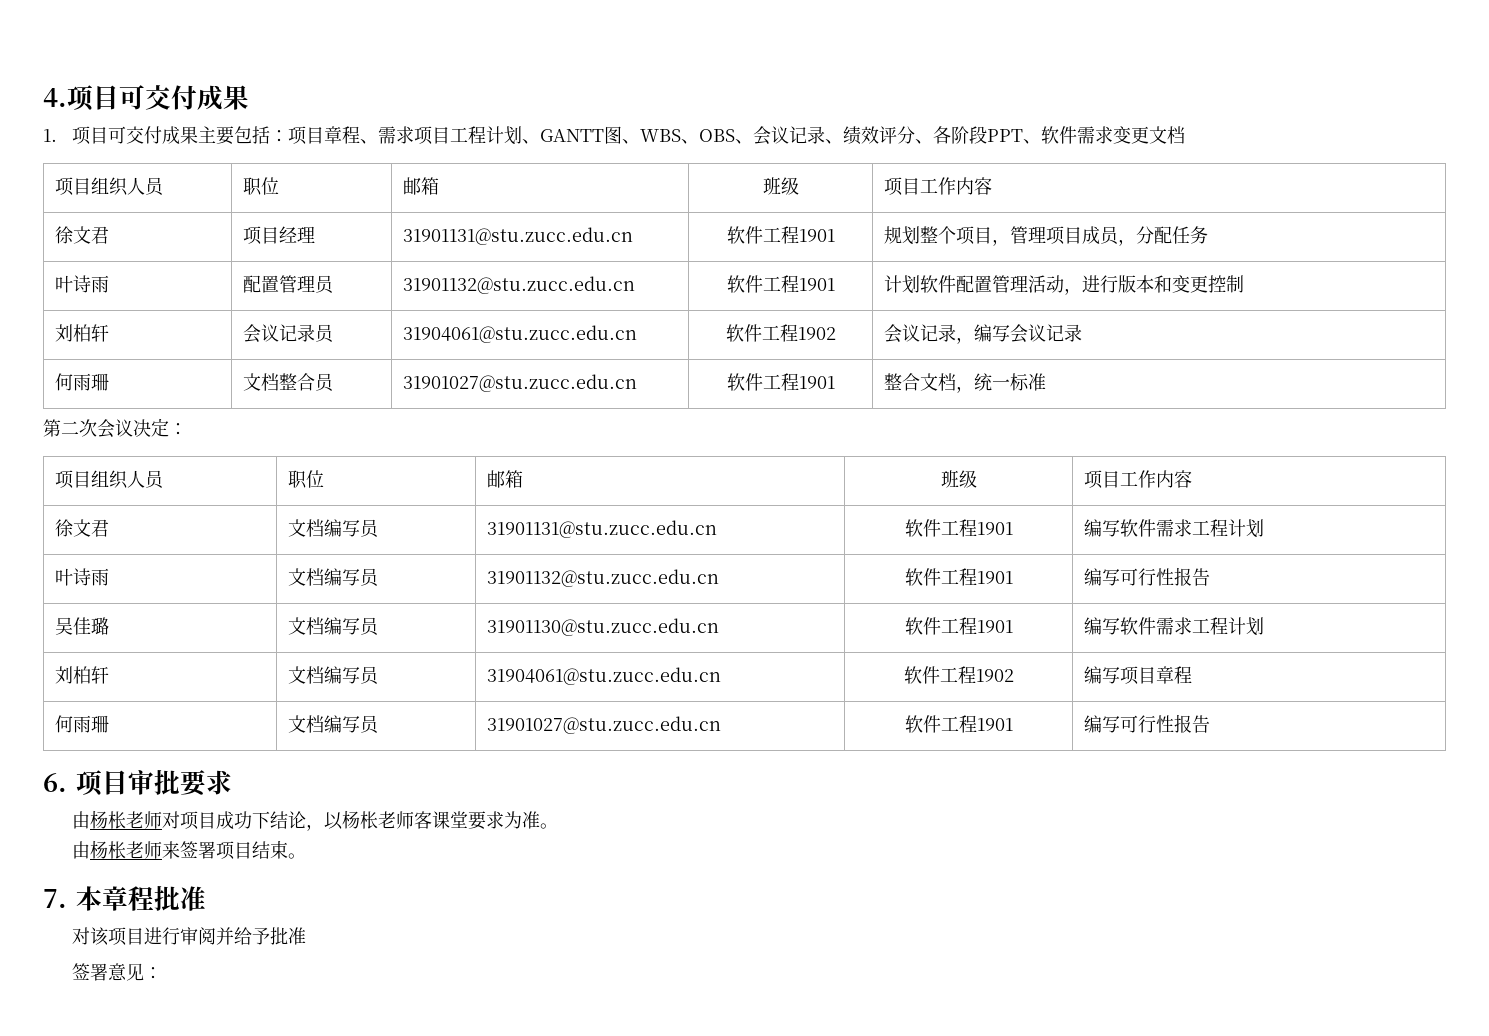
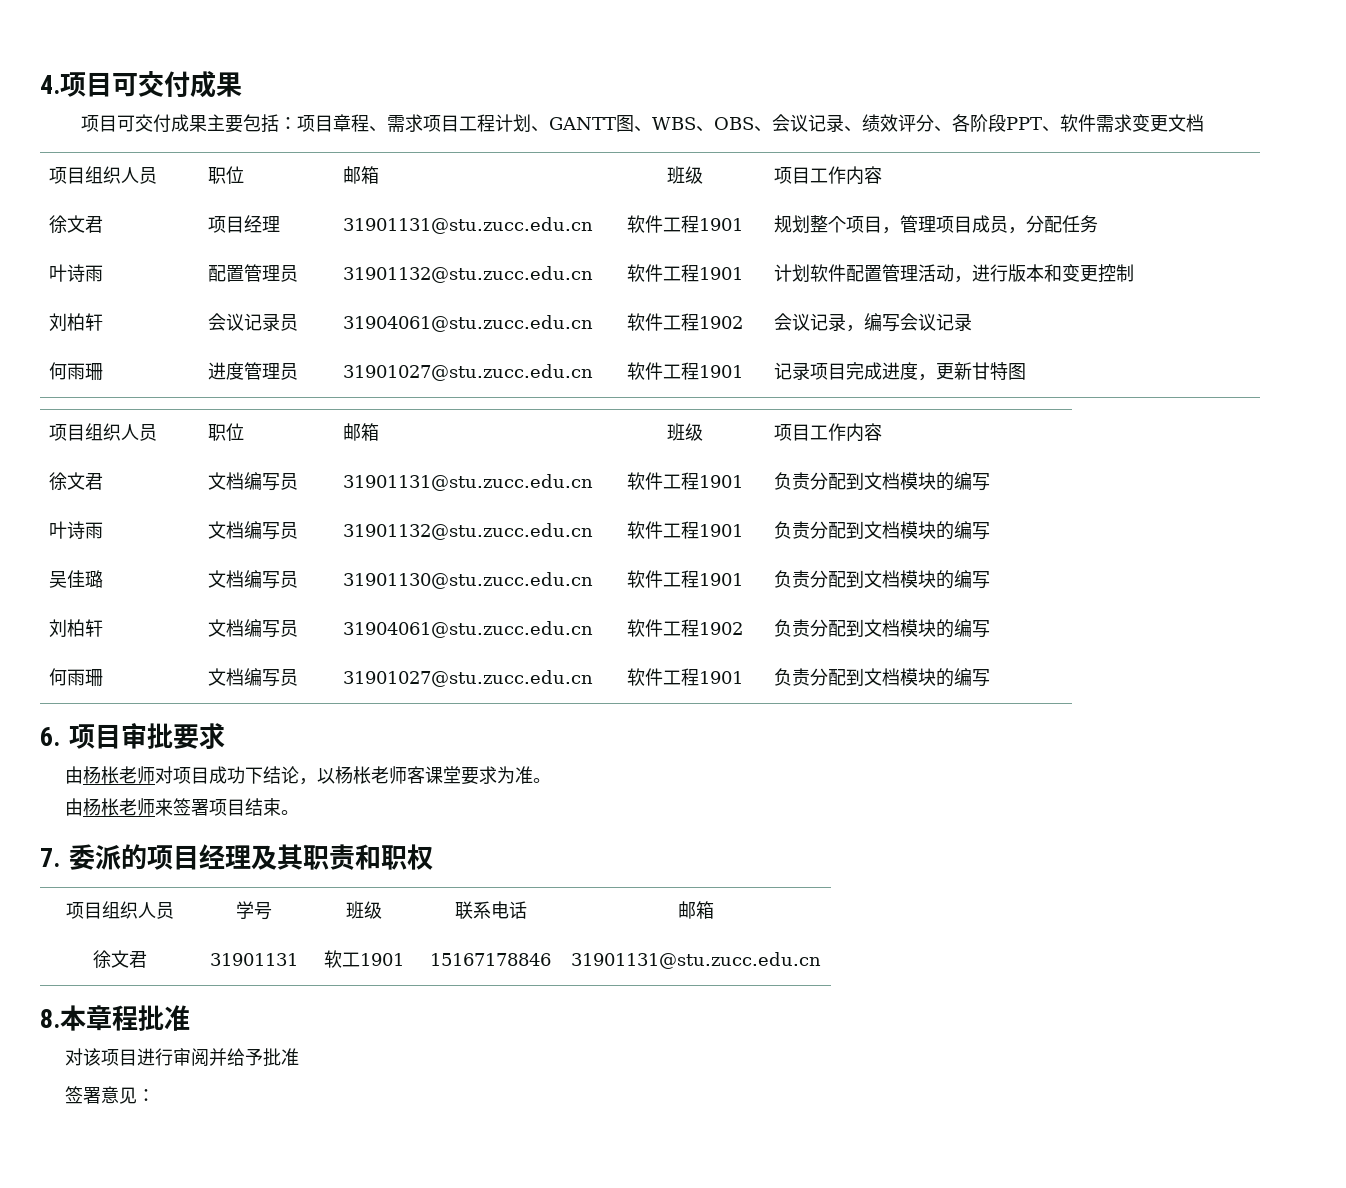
- 1.项目可交付成果主要包括：项目章程、需求项目工程计划、GANTT图、WBS、OBS、会议记录、绩效评分、各阶段PPT、软件需求变更文档
+ 项目可交付成果主要包括：项目章程、需求项目工程计划、GANTT图、WBS、OBS、会议记录、绩效评分、各阶段PPT、软件需求变更文档
- 何雨珊 | 文档整合员 | 31901027@stu.zucc.edu.cn | 软件工程1901 | 整合文档，统一标准
- 第二次会议决定：
+ 何雨珊 | 进度管理员 | 31901027@stu.zucc.edu.cn | 软件工程1901 | 记录项目完成进度，更新甘特图
- 徐文君 | 文档编写员 | 31901131@stu.zucc.edu.cn | 软件工程1901 | 编写软件需求工程计划
+ 徐文君 | 文档编写员 | 31901131@stu.zucc.edu.cn | 软件工程1901 | 负责分配到文档模块的编写
- 叶诗雨 | 文档编写员 | 31901132@stu.zucc.edu.cn | 软件工程1901 | 编写可行性报告
+ 叶诗雨 | 文档编写员 | 31901132@stu.zucc.edu.cn | 软件工程1901 | 负责分配到文档模块的编写
- 吴佳璐 | 文档编写员 | 31901130@stu.zucc.edu.cn | 软件工程1901 | 编写软件需求工程计划
+ 吴佳璐 | 文档编写员 | 31901130@stu.zucc.edu.cn | 软件工程1901 | 负责分配到文档模块的编写
- 刘柏轩 | 文档编写员 | 31904061@stu.zucc.edu.cn | 软件工程1902 | 编写项目章程
+ 刘柏轩 | 文档编写员 | 31904061@stu.zucc.edu.cn | 软件工程1902 | 负责分配到文档模块的编写
- 何雨珊 | 文档编写员 | 31901027@stu.zucc.edu.cn | 软件工程1901 | 编写可行性报告
+ 何雨珊 | 文档编写员 | 31901027@stu.zucc.edu.cn | 软件工程1901 | 负责分配到文档模块的编写
- 7.本章程批准
+ 7.委派的项目经理及其职责和职权
+ 项目组织人员 | 学号 | 班级 | 联系电话 | 邮箱
+ 徐文君 | 31901131 | 软工1901 | 15167178846 | 31901131@stu.zucc.edu.cn
+ 8.本章程批准

